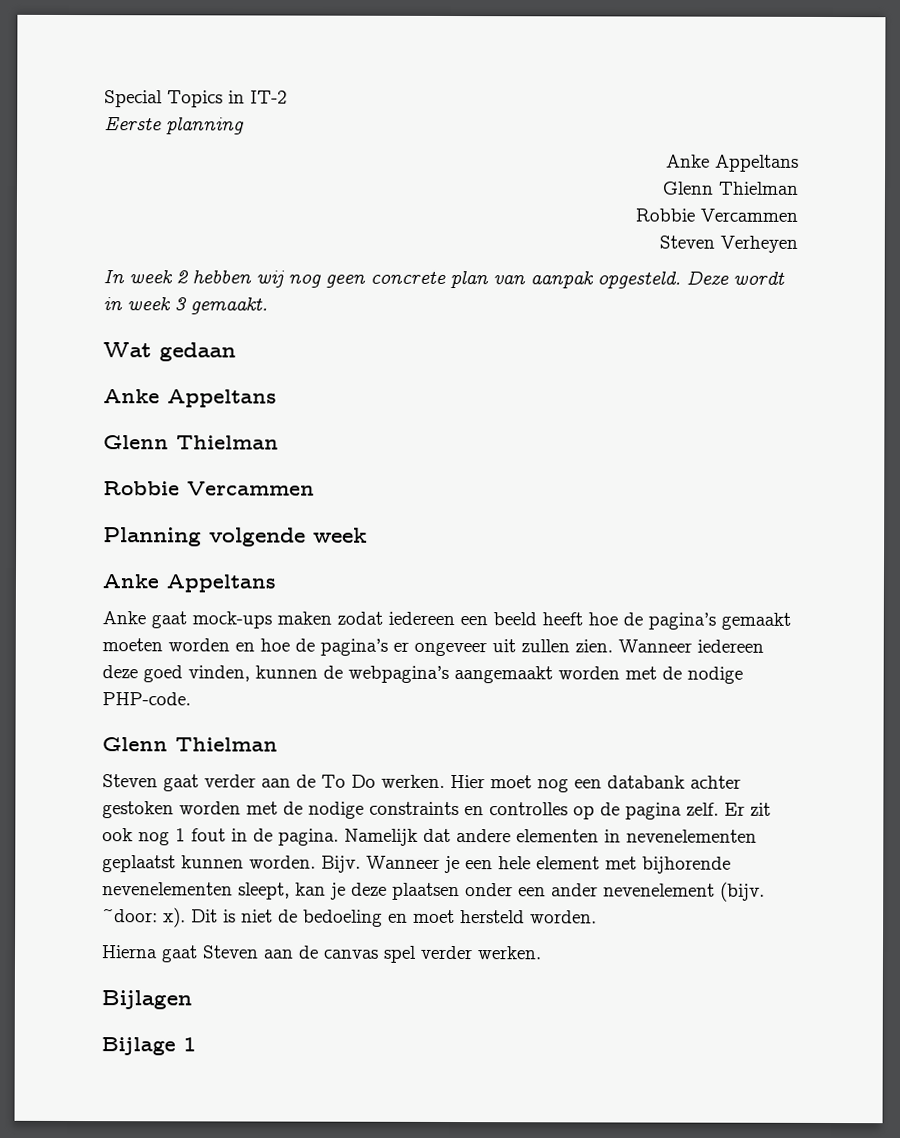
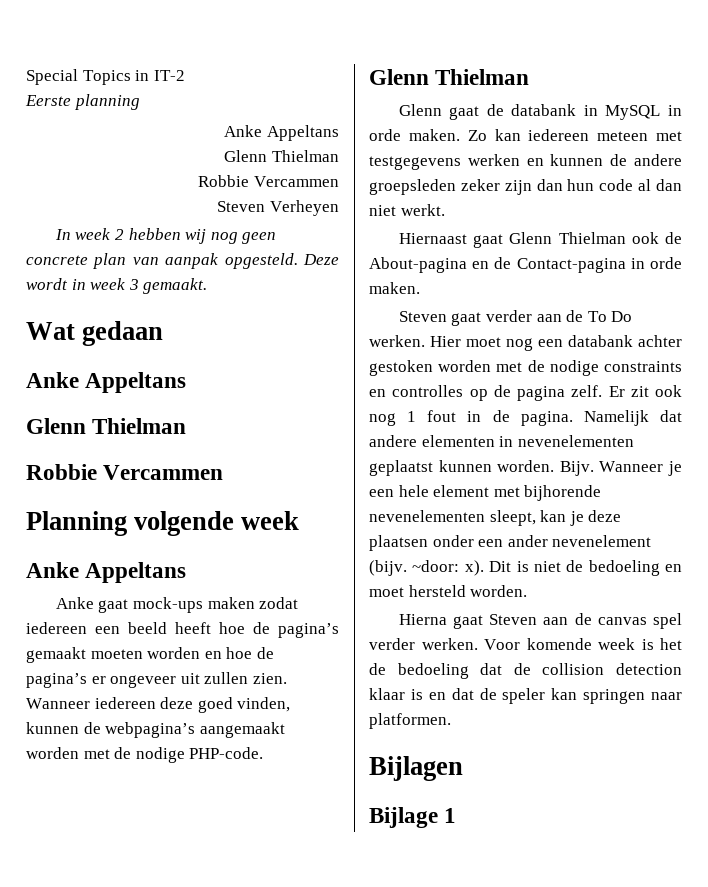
+ Glenn gaat de databank in MySQL in orde maken. Zo kan iedereen meteen met testgegevens werken en kunnen de andere groepsleden zeker zijn dan hun code al dan niet werkt.
+ Hiernaast gaat Glenn Thielman ook de About-pagina en de Contact-pagina in orde maken.
+ Voor komende week is het de bedoeling dat de collision detection klaar is en dat de speler kan springen naar platformen.

